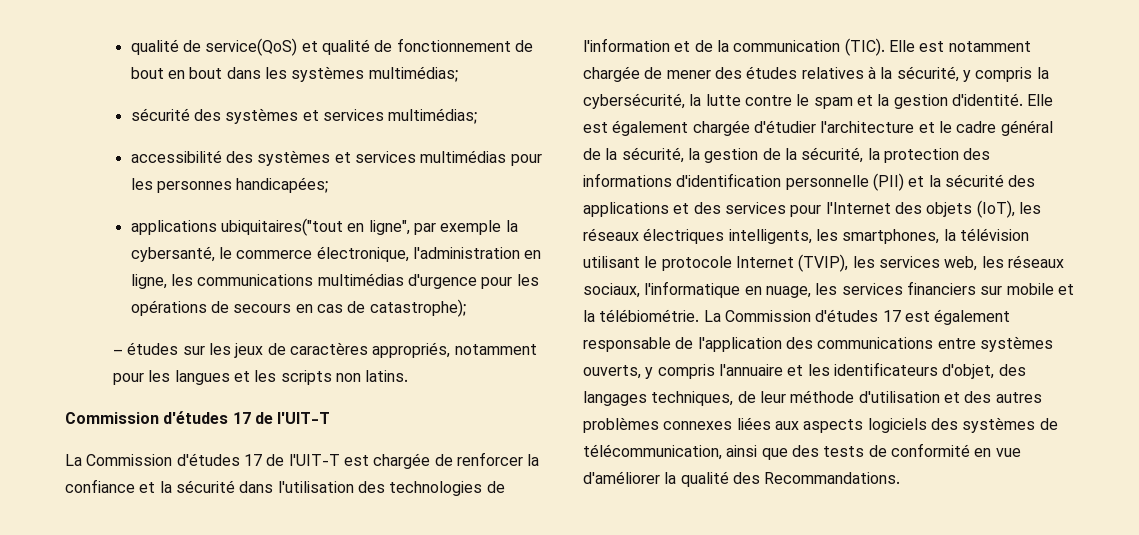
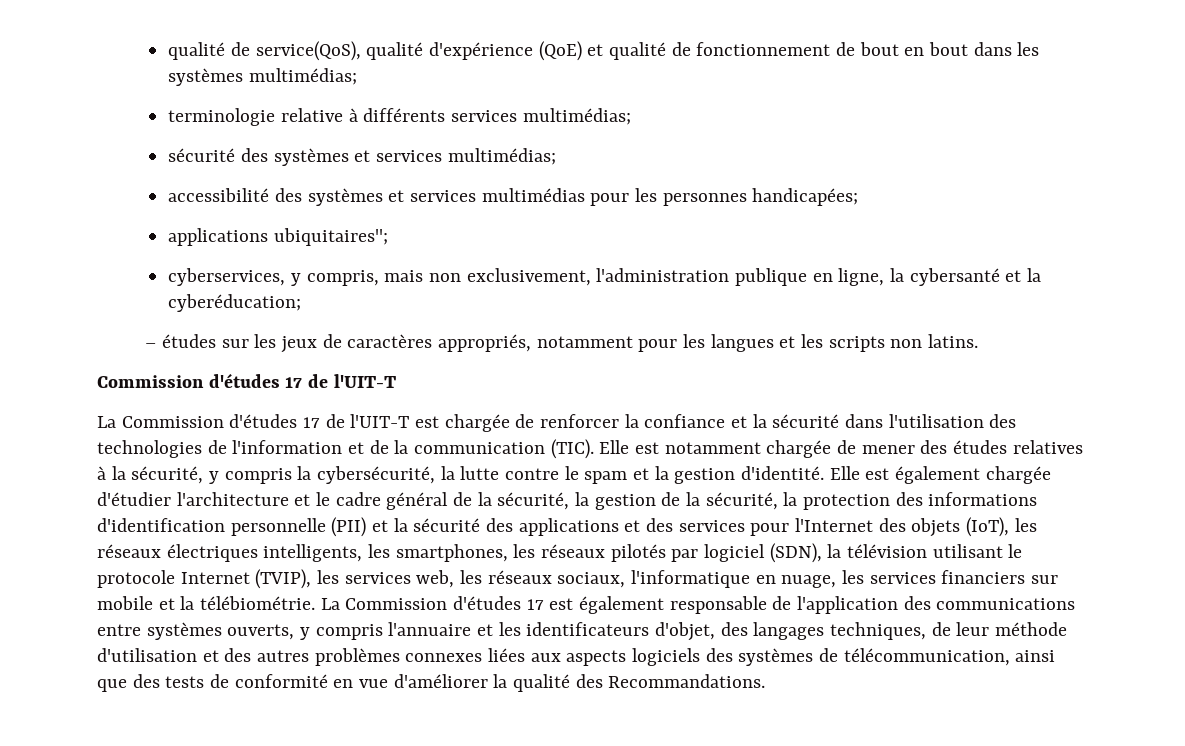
- qualité de service(QoS) et qualité de fonctionnement de bout en bout dans les systèmes multimédias;
+ qualité de service(QoS), qualité d'expérience (QoE) et qualité de fonctionnement de bout en bout dans les systèmes multimédias;
+ terminologie relative à différents services multimédias;
- applications ubiquitaires("tout en ligne", par exemple la cybersanté, le commerce électronique, l'administration en ligne, les communications multimédias d'urgence pour les opérations de secours en cas de catastrophe);
+ applications ubiquitaires'';
+ cyberservices, y compris, mais non exclusivement, l'administration publique en ligne, la cybersanté et la cyberéducation;
- Elle est également chargée d'étudier l'architecture et le cadre général de la sécurité, la gestion de la sécurité, la protection des informations d'identification personnelle (PII) et la sécurité des applications et des services pour l'Internet des objets (IoT), les réseaux électriques intelligents, les smartphones, la télévision utilisant le protocole Internet (TVIP), les services web, les réseaux sociaux, l'informatique en nuage, les services financiers sur mobile et la télébiométrie.
+ Elle est également chargée d'étudier l'architecture et le cadre général de la sécurité, la gestion de la sécurité, la protection des informations d'identification personnelle (PII) et la sécurité des applications et des services pour l'Internet des objets (IoT), les réseaux électriques intelligents, les smartphones, les réseaux pilotés par logiciel (SDN), la télévision utilisant le protocole Internet (TVIP), les services web, les réseaux sociaux, l'informatique en nuage, les services financiers sur mobile et la télébiométrie.

